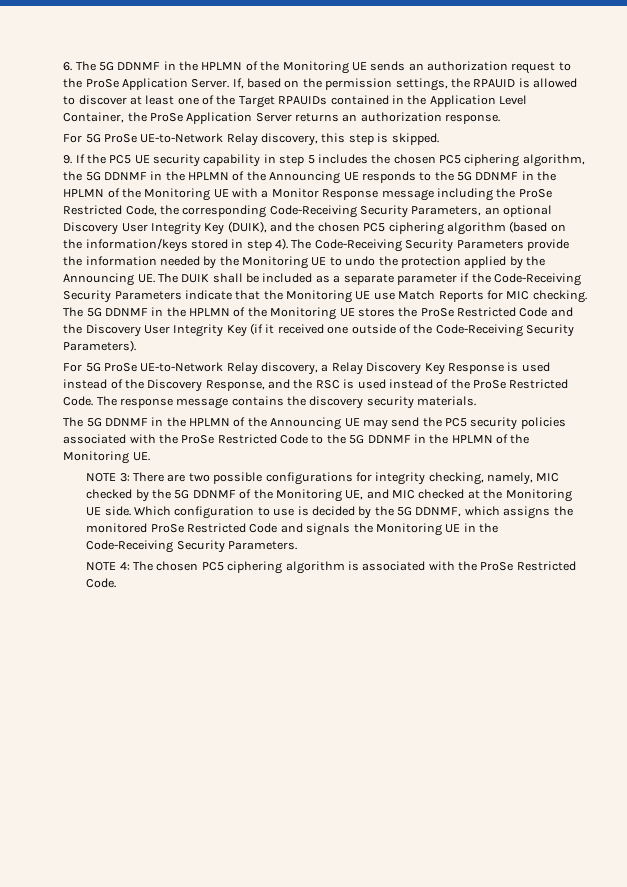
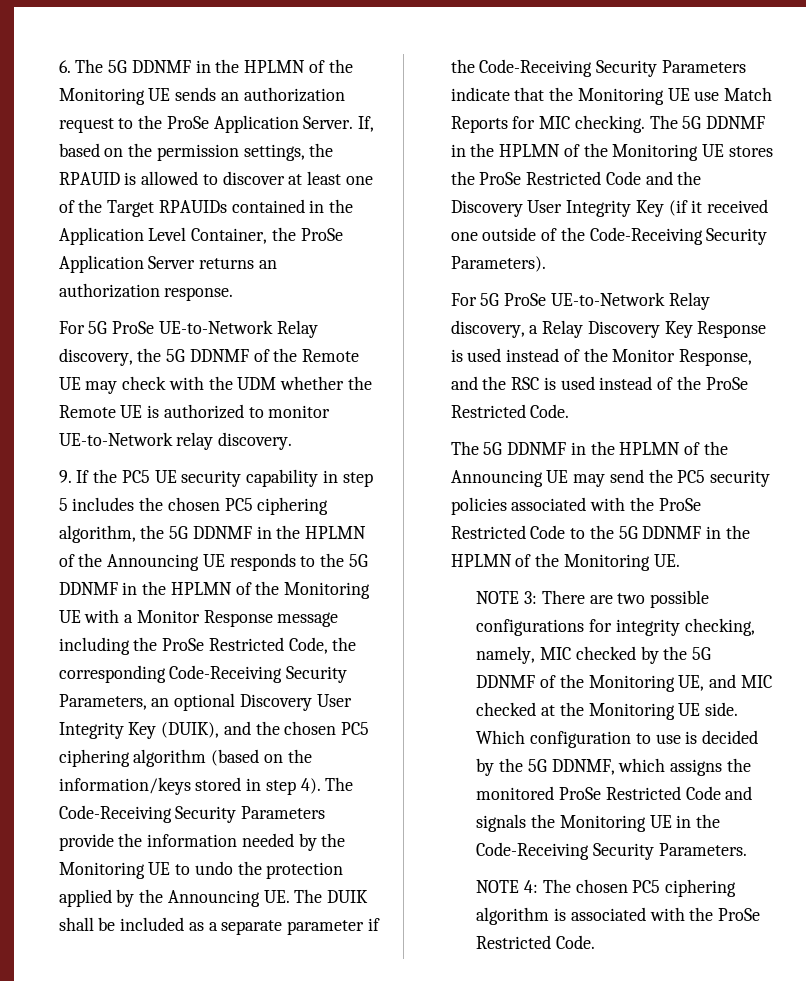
- For 5G ProSe UE-to-Network Relay discovery, this step is skipped.
+ For 5G ProSe UE-to-Network Relay discovery, the 5G DDNMF of the Remote UE may check with the UDM whether the Remote UE is authorized to monitor UE-to-Network relay discovery.
- For 5G ProSe UE-to-Network Relay discovery, a Relay Discovery Key Response is used instead of the Discovery Response, and the RSC is used instead of the ProSe Restricted Code. The response message contains the discovery security materials.
+ For 5G ProSe UE-to-Network Relay discovery, a Relay Discovery Key Response is used instead of the Monitor Response, and the RSC is used instead of the ProSe Restricted Code.

